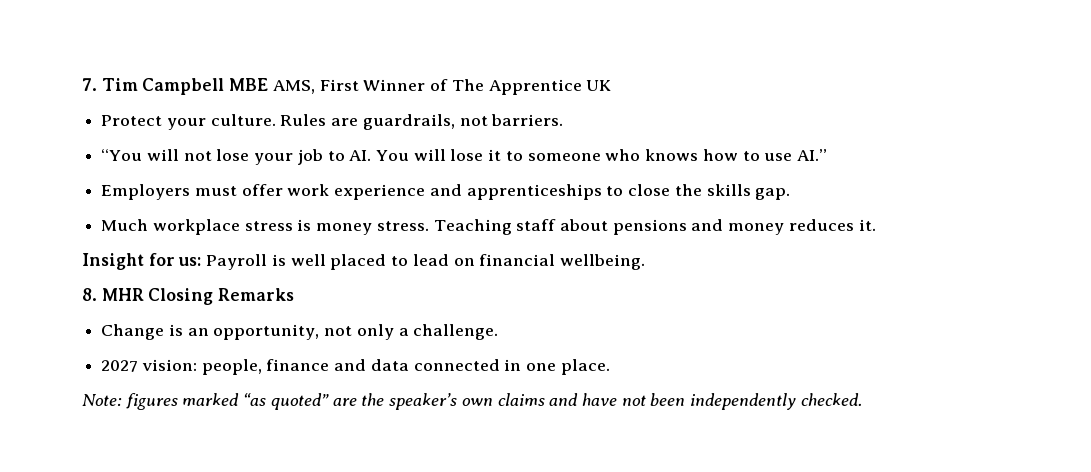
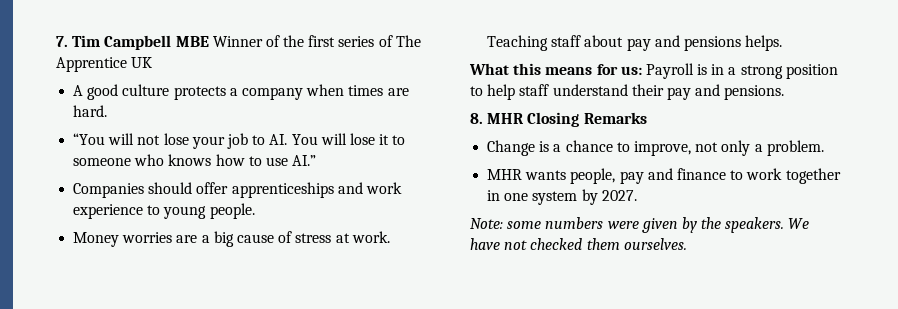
- 7. Tim Campbell MBE AMS, First Winner of The Apprentice UK
- Protect your culture. Rules are guardrails, not barriers.
+ 7. Tim Campbell MBE Winner of the first series of The Apprentice UK
+ A good culture protects a company when times are hard.
- Employers must offer work experience and apprenticeships to close the skills gap.
- Much workplace stress is money stress. Teaching staff about pensions and money reduces it.
- Insight for us: Payroll is well placed to lead on financial wellbeing.
+ Companies should offer apprenticeships and work experience to young people.
+ Money worries are a big cause of stress at work. Teaching staff about pay and pensions helps.
+ What this means for us: Payroll is in a strong position to help staff understand their pay and pensions.
- Change is an opportunity, not only a challenge.
- 2027 vision: people, finance and data connected in one place.
- Note: figures marked “as quoted” are the speaker’s own claims and have not been independently checked.
+ Change is a chance to improve, not only a problem.
+ MHR wants people, pay and finance to work together in one system by 2027.
+ Note: some numbers were given by the speakers. We have not checked them ourselves.

